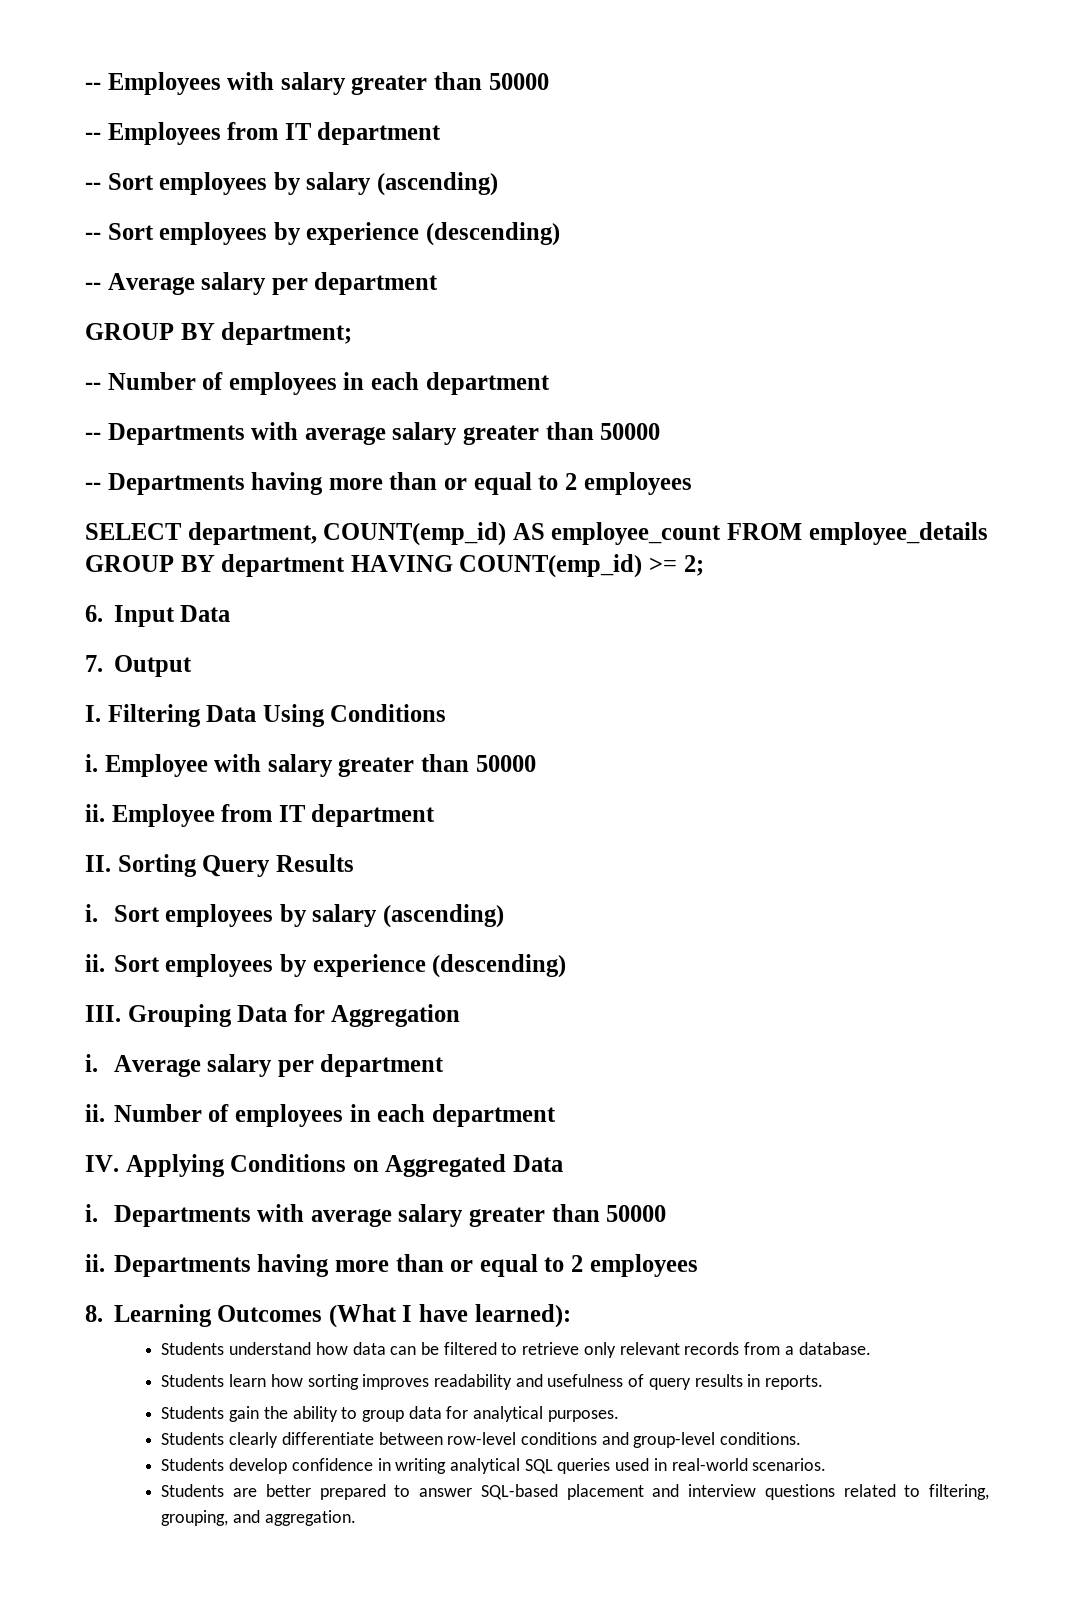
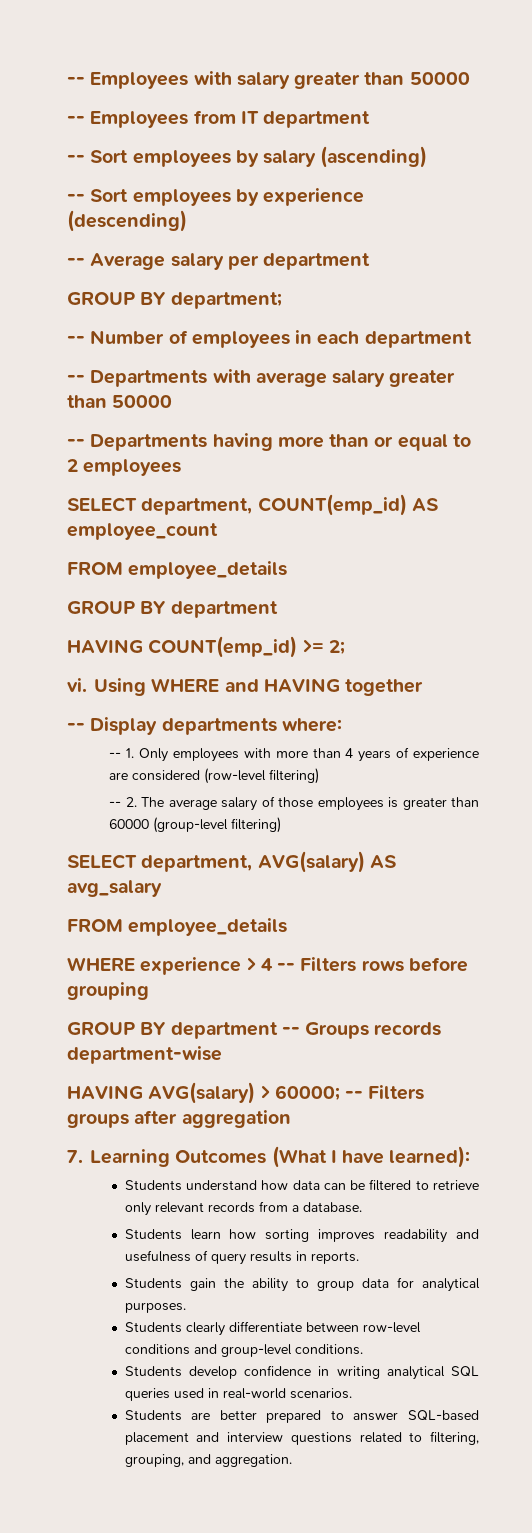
- SELECT department, COUNT(emp_id) AS employee_count FROM employee_details GROUP BY department HAVING COUNT(emp_id) >= 2;
+ SELECT department, COUNT(emp_id) AS employee_count
+ FROM employee_details
+ GROUP BY department
+ HAVING COUNT(emp_id) >= 2;
- 6. Input Data
- 7. Output
- I. Filtering Data Using Conditions
- i. Employee with salary greater than 50000
- ii. Employee from IT department
- II. Sorting Query Results
- i. Sort employees by salary (ascending)
- ii. Sort employees by experience (descending)
- III. Grouping Data for Aggregation
- i. Average salary per department
- ii. Number of employees in each department
- IV. Applying Conditions on Aggregated Data
- i. Departments with average salary greater than 50000
- ii. Departments having more than or equal to 2 employees
- 8. Learning Outcomes (What I have learned):
+ vi. Using WHERE and HAVING together
+ -- Display departments where:
+ -- 1. Only employees with more than 4 years of experience are considered (row-level filtering)
+ -- 2. The average salary of those employees is greater than 60000 (group-level filtering)
+ SELECT department, AVG(salary) AS avg_salary
+ FROM employee_details
+ WHERE experience > 4 -- Filters rows before grouping
+ GROUP BY department -- Groups records department-wise
+ HAVING AVG(salary) > 60000; -- Filters groups after aggregation
+ 7. Learning Outcomes (What I have learned):

